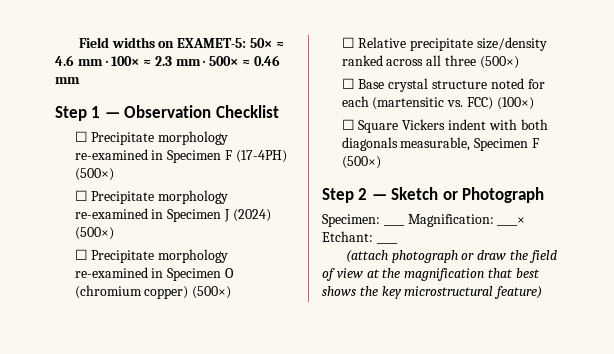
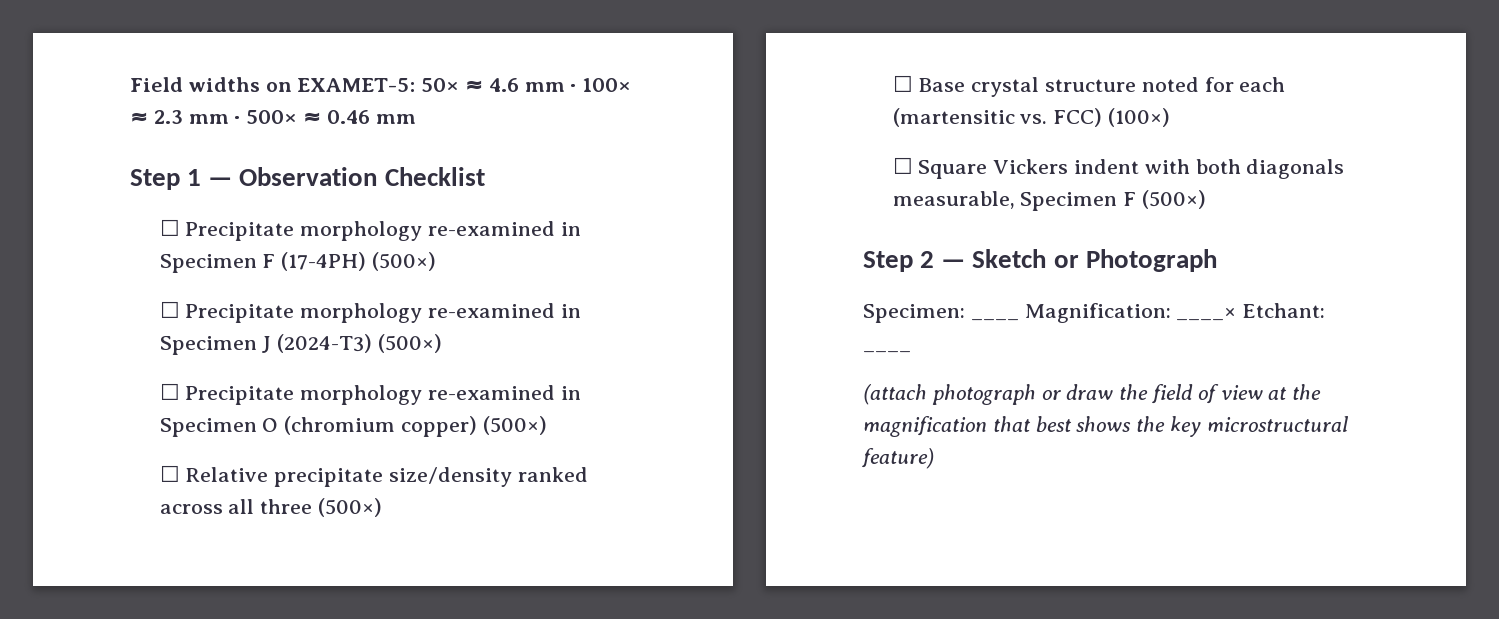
- ☐ Precipitate morphology re-examined in Specimen J (2024) (500×)
+ ☐ Precipitate morphology re-examined in Specimen J (2024-T3) (500×)

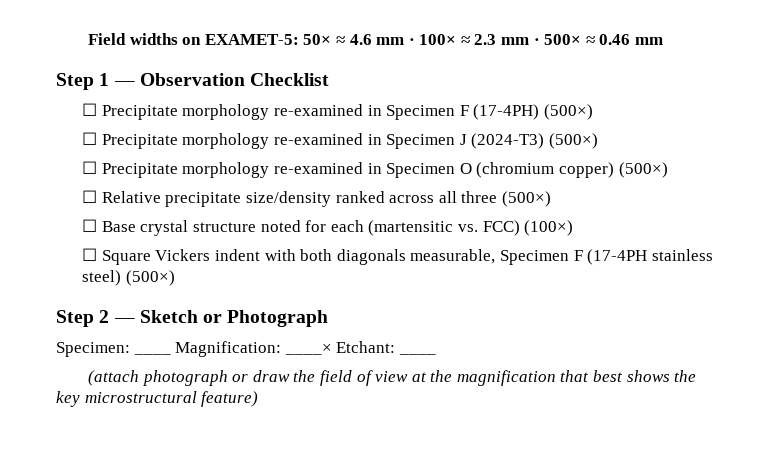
- ☐ Square Vickers indent with both diagonals measurable, Specimen F (500×)
+ ☐ Square Vickers indent with both diagonals measurable, Specimen F (17-4PH stainless steel) (500×)

